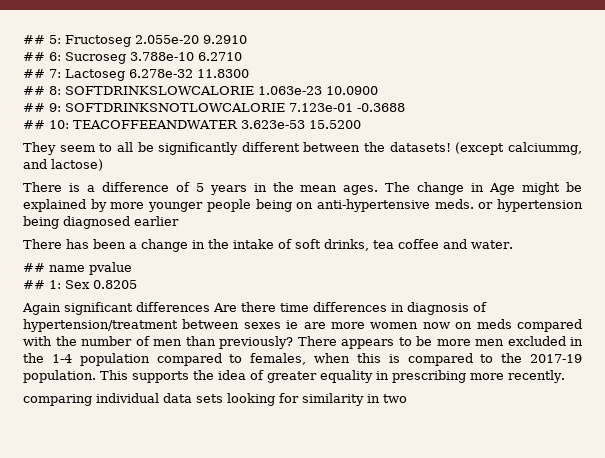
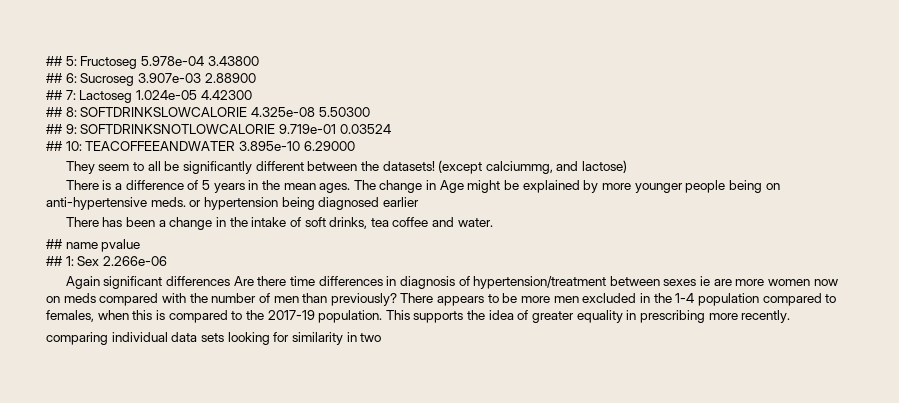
- ## 5: Fructoseg 2.055e-20 9.2910
+ ## 5: Fructoseg 5.978e-04 3.43800
- ## 6: Sucroseg 3.788e-10 6.2710
+ ## 6: Sucroseg 3.907e-03 2.88900
- ## 7: Lactoseg 6.278e-32 11.8300
+ ## 7: Lactoseg 1.024e-05 4.42300
- ## 8: SOFTDRINKSLOWCALORIE 1.063e-23 10.0900
+ ## 8: SOFTDRINKSLOWCALORIE 4.325e-08 5.50300
- ## 9: SOFTDRINKSNOTLOWCALORIE 7.123e-01 -0.3688
+ ## 9: SOFTDRINKSNOTLOWCALORIE 9.719e-01 0.03524
- ## 10: TEACOFFEEANDWATER 3.623e-53 15.5200
+ ## 10: TEACOFFEEANDWATER 3.895e-10 6.29000
- ## 1: Sex 0.8205
+ ## 1: Sex 2.266e-06

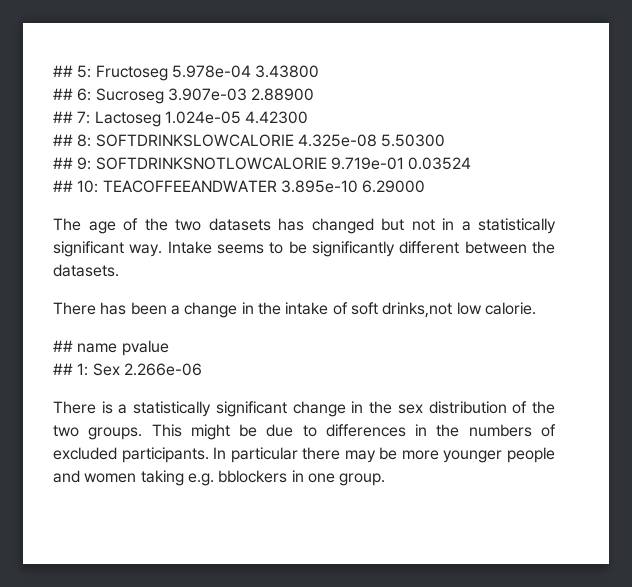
- They seem to all be significantly different between the datasets! (except calciummg, and lactose)
- There is a difference of 5 years in the mean ages. The change in Age might be explained by more younger people being on anti-hypertensive meds. or hypertension being diagnosed earlier
+ The age of the two datasets has changed but not in a statistically significant way. Intake seems to be significantly different between the datasets.
- There has been a change in the intake of soft drinks, tea coffee and water.
+ There has been a change in the intake of soft drinks,not low calorie.
- Again significant differences Are there time differences in diagnosis of hypertension/treatment between sexes ie are more women now on meds compared with the number of men than previously? There appears to be more men excluded in the 1-4 population compared to females, when this is compared to the 2017-19 population. This supports the idea of greater equality in prescribing more recently.
- comparing individual data sets looking for similarity in two
+ There is a statistically significant change in the sex distribution of the two groups. This might be due to differences in the numbers of excluded participants. In particular there may be more younger people and women taking e.g. bblockers in one group.

